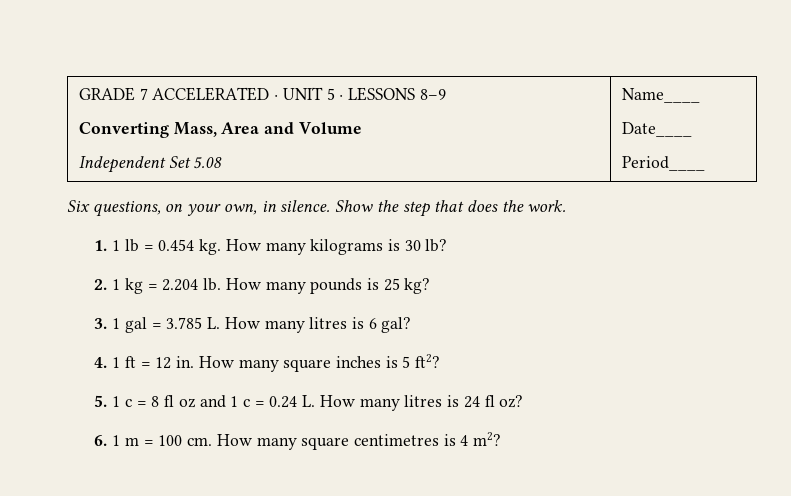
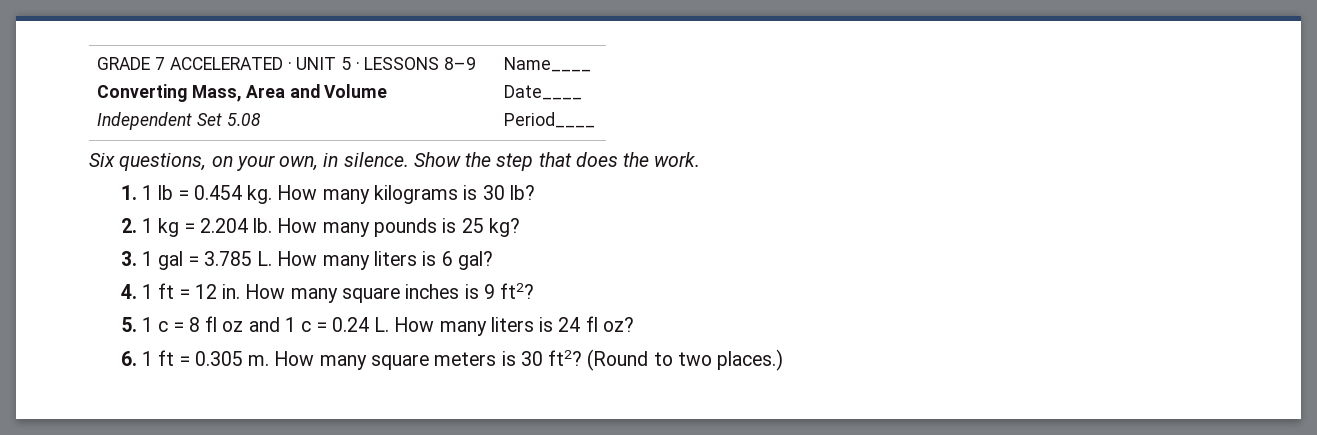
- 3. 1 gal = 3.785 L. How many litres is 6 gal?
+ 3. 1 gal = 3.785 L. How many liters is 6 gal?
- How many square inches is 5 ft2?
+ How many square inches is 9 ft2?
- 5. 1 c = 8 fl oz and 1 c = 0.24 L. How many litres is 24 fl oz?
+ 5. 1 c = 8 fl oz and 1 c = 0.24 L. How many liters is 24 fl oz?
- 6. 1 m = 100 cm. How many square centimetres is 4 m2?
+ 6. 1 ft = 0.305 m. How many square meters is 30 ft2? (Round to two places.)

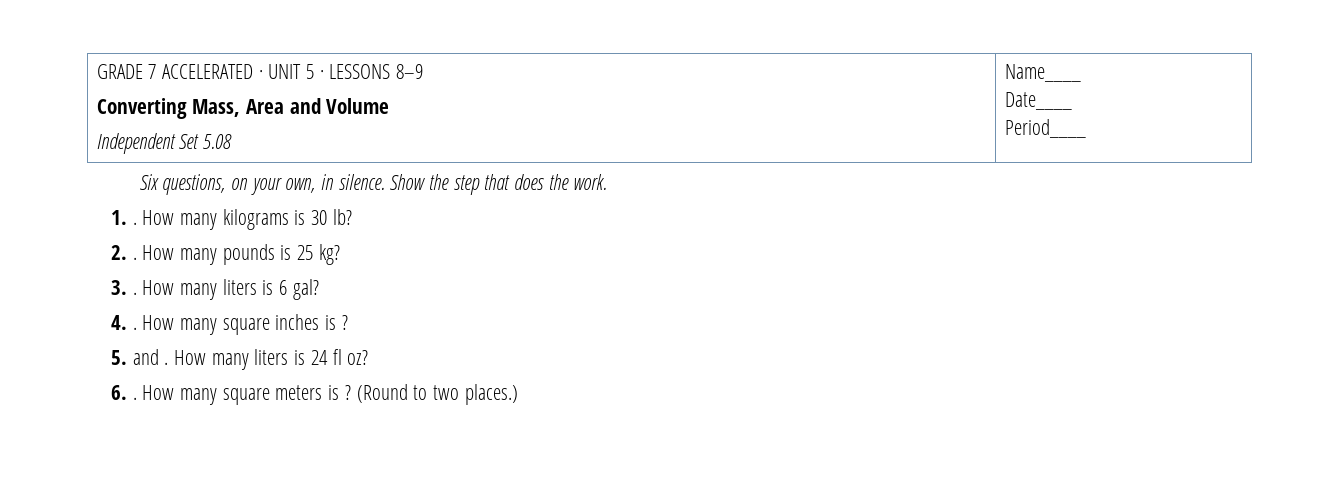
- 1. 1 lb = 0.454 kg.
+ 1. .
- 2. 1 kg = 2.204 lb.
+ 2. .
- 3. 1 gal = 3.785 L. How many liters is 6 gal?
+ 3. . How many liters is 6 gal?
- 4. 1 ft = 12 in.
+ 4. .
- How many square inches is 9 ft2?
+ How many square inches is ?
- 5. 1 c = 8 fl oz and 1 c = 0.24 L. How many liters is 24 fl oz?
+ 5. and . How many liters is 24 fl oz?
- 6. 1 ft = 0.305 m.
+ 6. .
- How many square meters is 30 ft2?
+ How many square meters is ?

